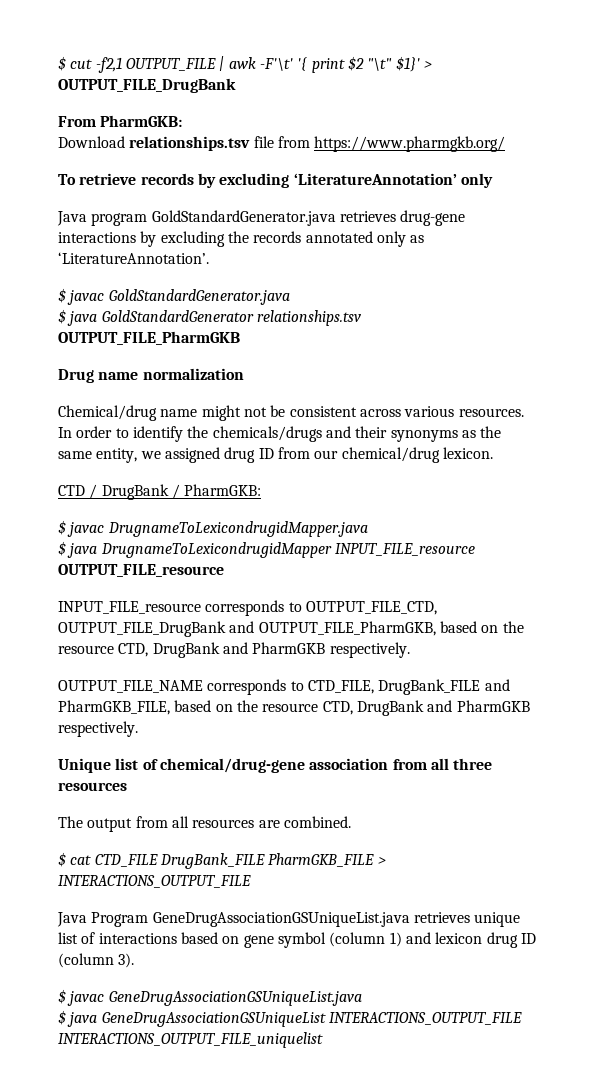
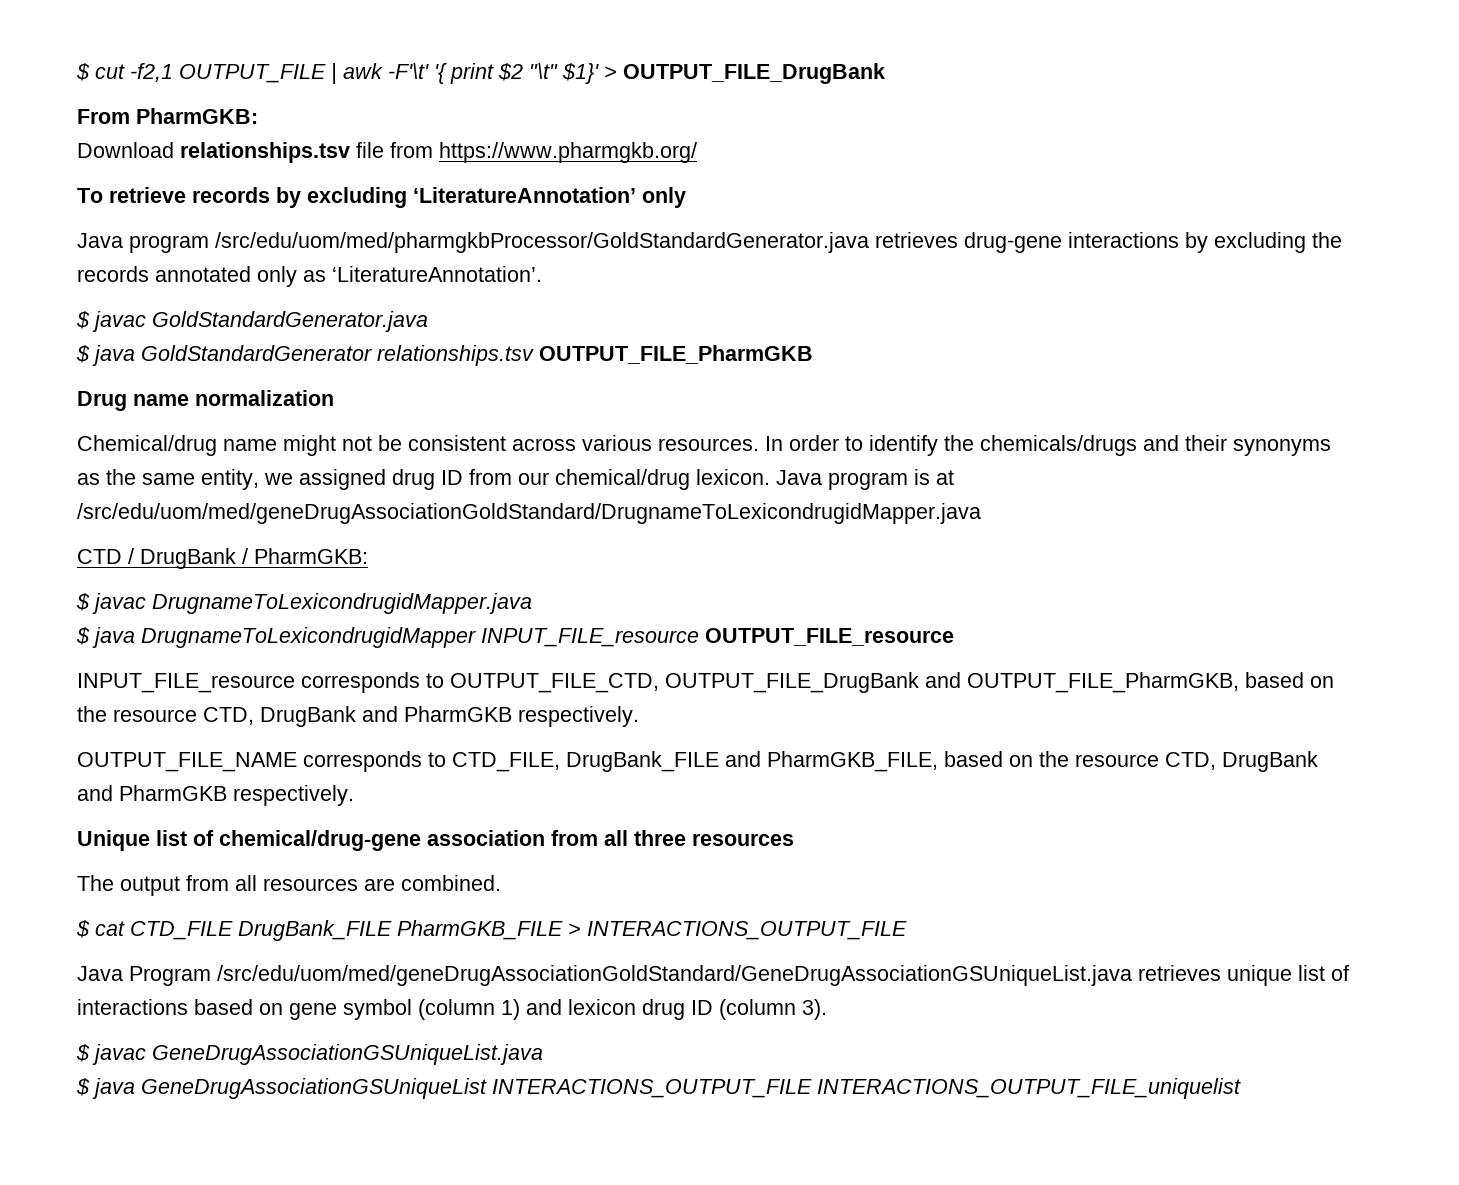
- Java program GoldStandardGenerator.java retrieves drug-gene interactions by excluding the records annotated only as ‘LiteratureAnnotation’.
+ Java program /src/edu/uom/med/pharmgkbProcessor/GoldStandardGenerator.java retrieves drug-gene interactions by excluding the records annotated only as ‘LiteratureAnnotation’.
+ Java program is at /src/edu/uom/med/geneDrugAssociationGoldStandard/DrugnameToLexicondrugidMapper.java
- Java Program GeneDrugAssociationGSUniqueList.java retrieves unique list of interactions based on gene symbol (column 1) and lexicon drug ID (column 3).
+ Java Program /src/edu/uom/med/geneDrugAssociationGoldStandard/GeneDrugAssociationGSUniqueList.java retrieves unique list of interactions based on gene symbol (column 1) and lexicon drug ID (column 3).

